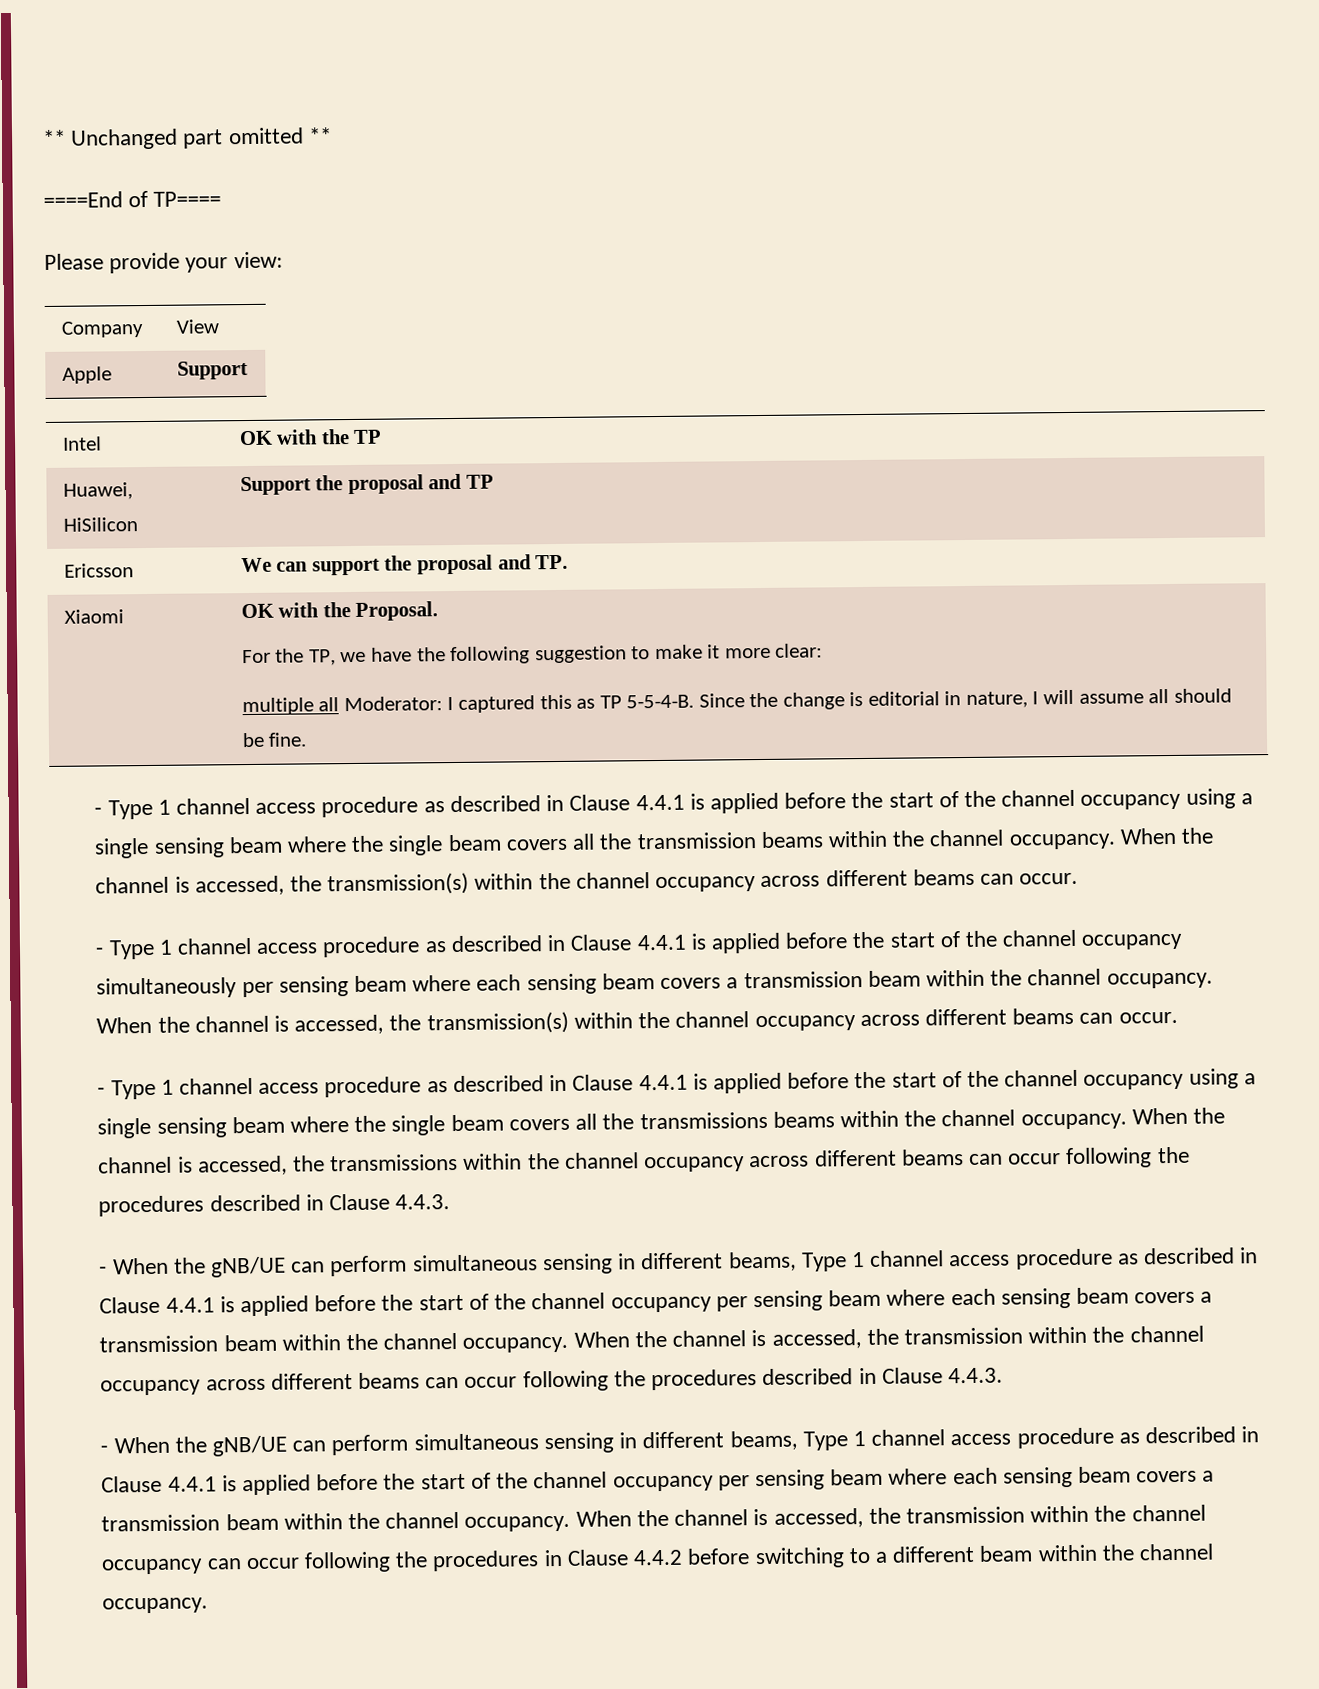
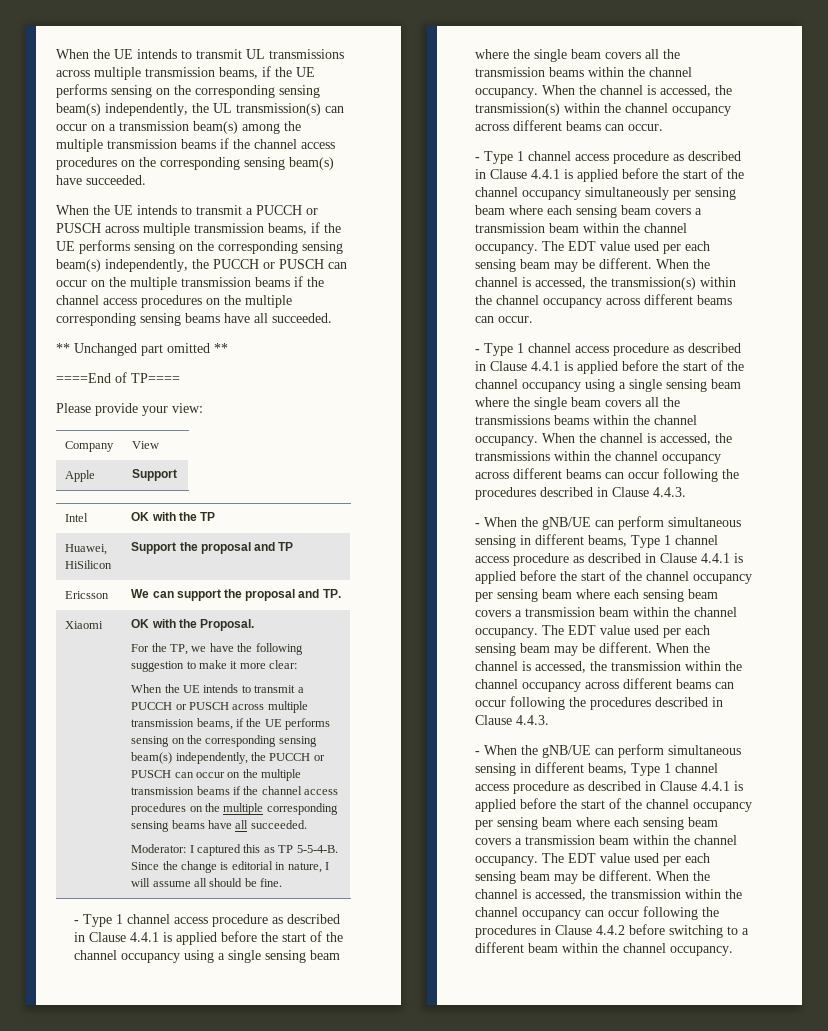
+ When the UE intends to transmit UL transmissions across multiple transmission beams, if the UE performs sensing on the corresponding sensing beam(s) independently, the UL transmission(s) can occur on a transmission beam(s) among the multiple transmission beams if the channel access procedures on the corresponding sensing beam(s) have succeeded.
+ When the UE intends to transmit a PUCCH or PUSCH across multiple transmission beams, if the UE performs sensing on the corresponding sensing beam(s) independently, the PUCCH or PUSCH can occur on the multiple transmission beams if the channel access procedures on the multiple corresponding sensing beams have all succeeded.
  For the TP, we have the following suggestion to make it more clear:
- multiple all Moderator: I captured this as TP 5-5-4-B.
+ When the UE intends to transmit a PUCCH or PUSCH across multiple transmission beams, if the UE performs sensing on the corresponding sensing beam(s) independently, the PUCCH or PUSCH can occur on the multiple transmission beams if the channel access procedures on the multiple corresponding sensing beams have all succeeded.
+ Moderator: I captured this as TP 5-5-4-B.
- - Type 1 channel access procedure as described in Clause 4.4.1 is applied before the start of the channel occupancy simultaneously per sensing beam where each sensing beam covers a transmission beam within the channel occupancy.
+ - Type 1 channel access procedure as described in Clause 4.4.1 is applied before the start of the channel occupancy simultaneously per sensing beam where each sensing beam covers a transmission beam within the channel occupancy. The EDT value used per each sensing beam may be different.
  When the channel is accessed, the transmissions within the channel occupancy across different beams can occur following the procedures described in Clause 4.4.3.
- - When the gNB/UE can perform simultaneous sensing in different beams, Type 1 channel access procedure as described in Clause 4.4.1 is applied before the start of the channel occupancy per sensing beam where each sensing beam covers a transmission beam within the channel occupancy.
+ - When the gNB/UE can perform simultaneous sensing in different beams, Type 1 channel access procedure as described in Clause 4.4.1 is applied before the start of the channel occupancy per sensing beam where each sensing beam covers a transmission beam within the channel occupancy. The EDT value used per each sensing beam may be different.
  When the channel is accessed, the transmission within the channel occupancy across different beams can occur following the procedures described in Clause 4.4.3.
- - When the gNB/UE can perform simultaneous sensing in different beams, Type 1 channel access procedure as described in Clause 4.4.1 is applied before the start of the channel occupancy per sensing beam where each sensing beam covers a transmission beam within the channel occupancy.
+ - When the gNB/UE can perform simultaneous sensing in different beams, Type 1 channel access procedure as described in Clause 4.4.1 is applied before the start of the channel occupancy per sensing beam where each sensing beam covers a transmission beam within the channel occupancy. The EDT value used per each sensing beam may be different.

